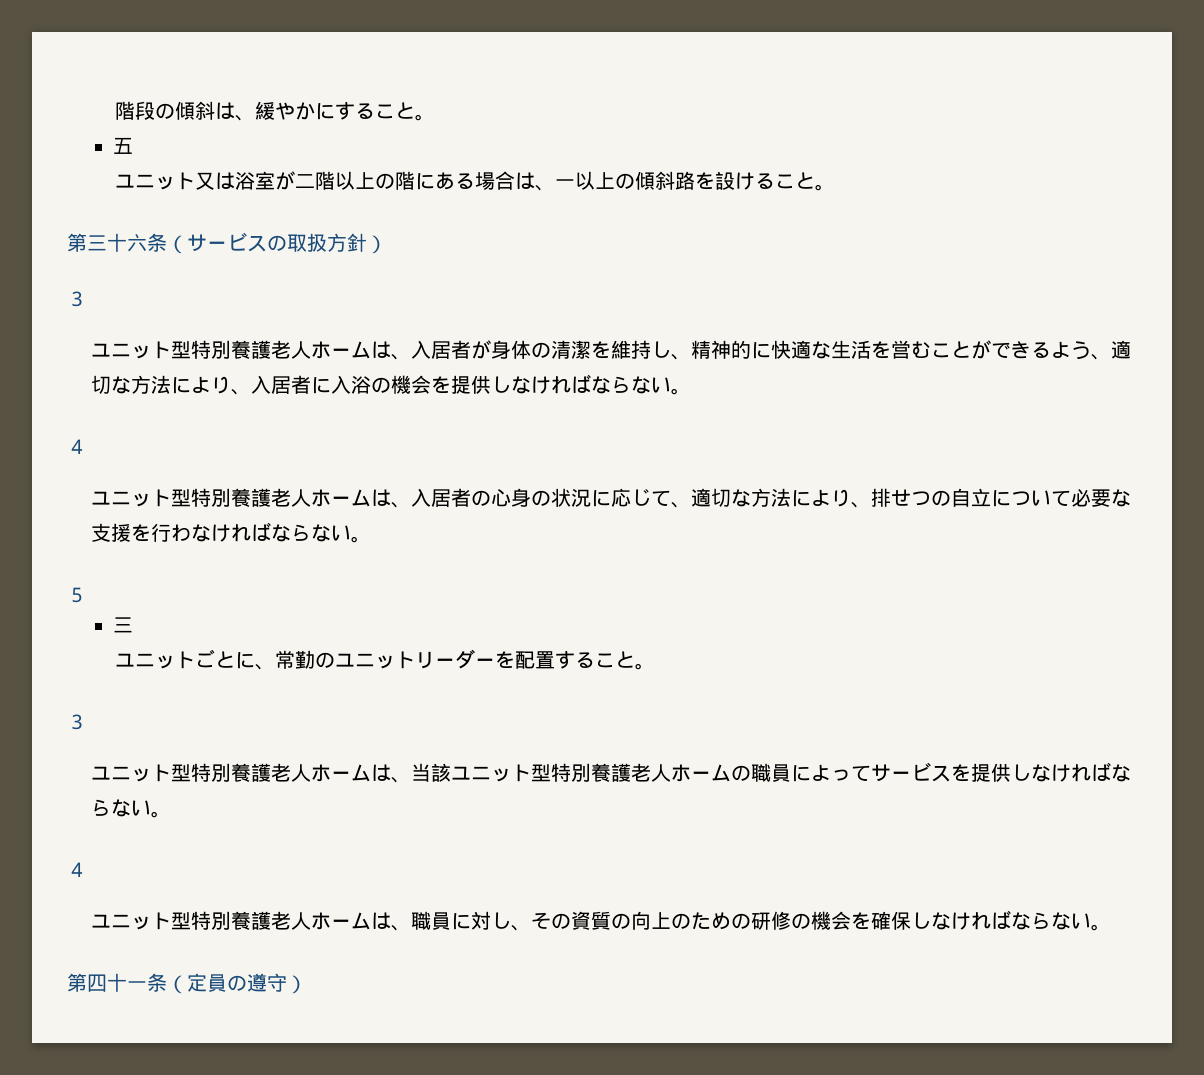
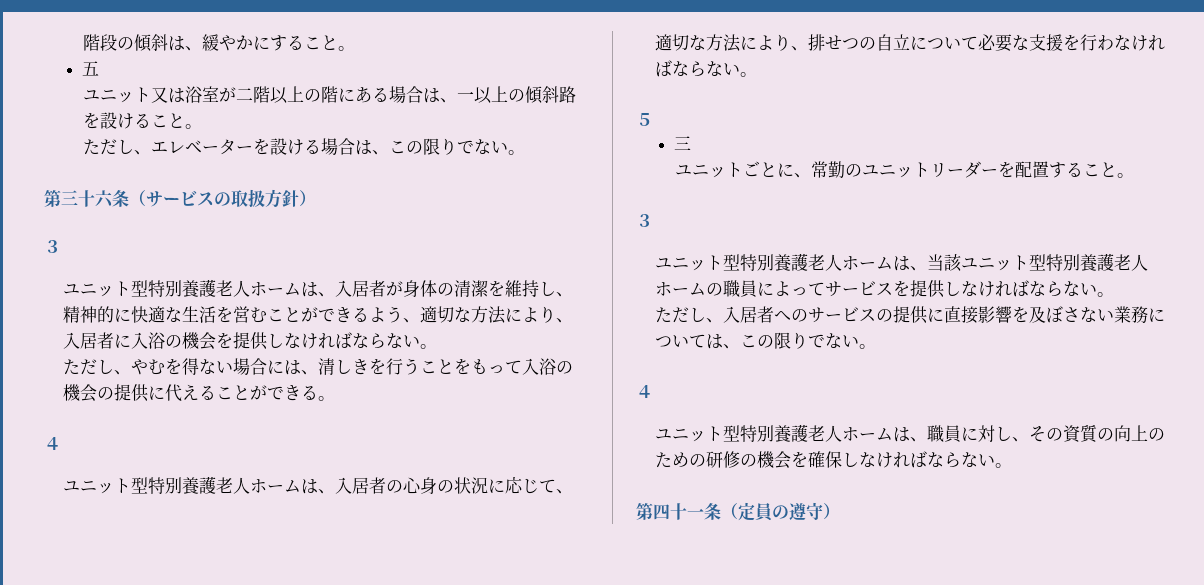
+ ただし、エレベーターを設ける場合は、この限りでない。
+ ただし、やむを得ない場合には、清しきを行うことをもって入浴の機会の提供に代えることができる。
+ ただし、入居者へのサービスの提供に直接影響を及ぼさない業務については、この限りでない。

